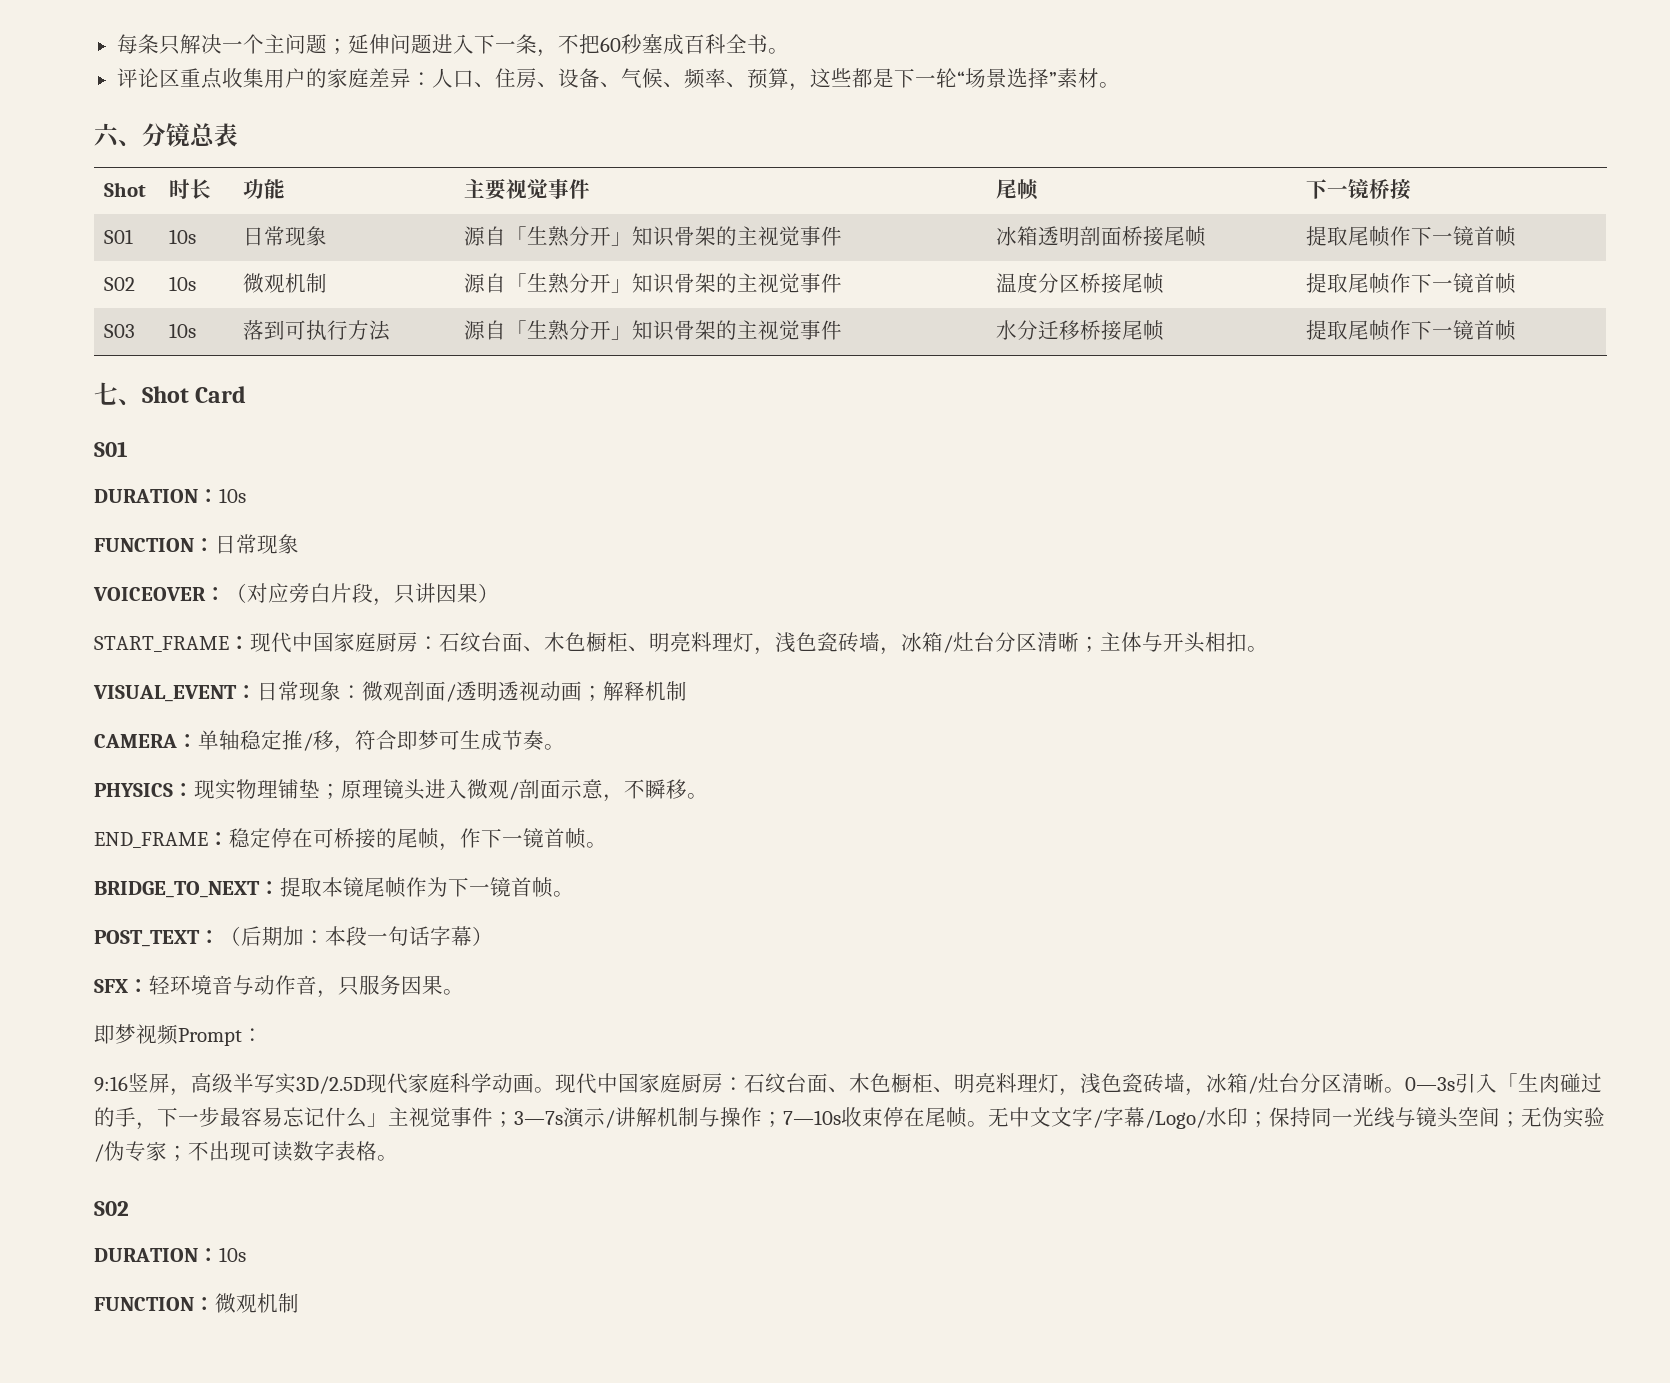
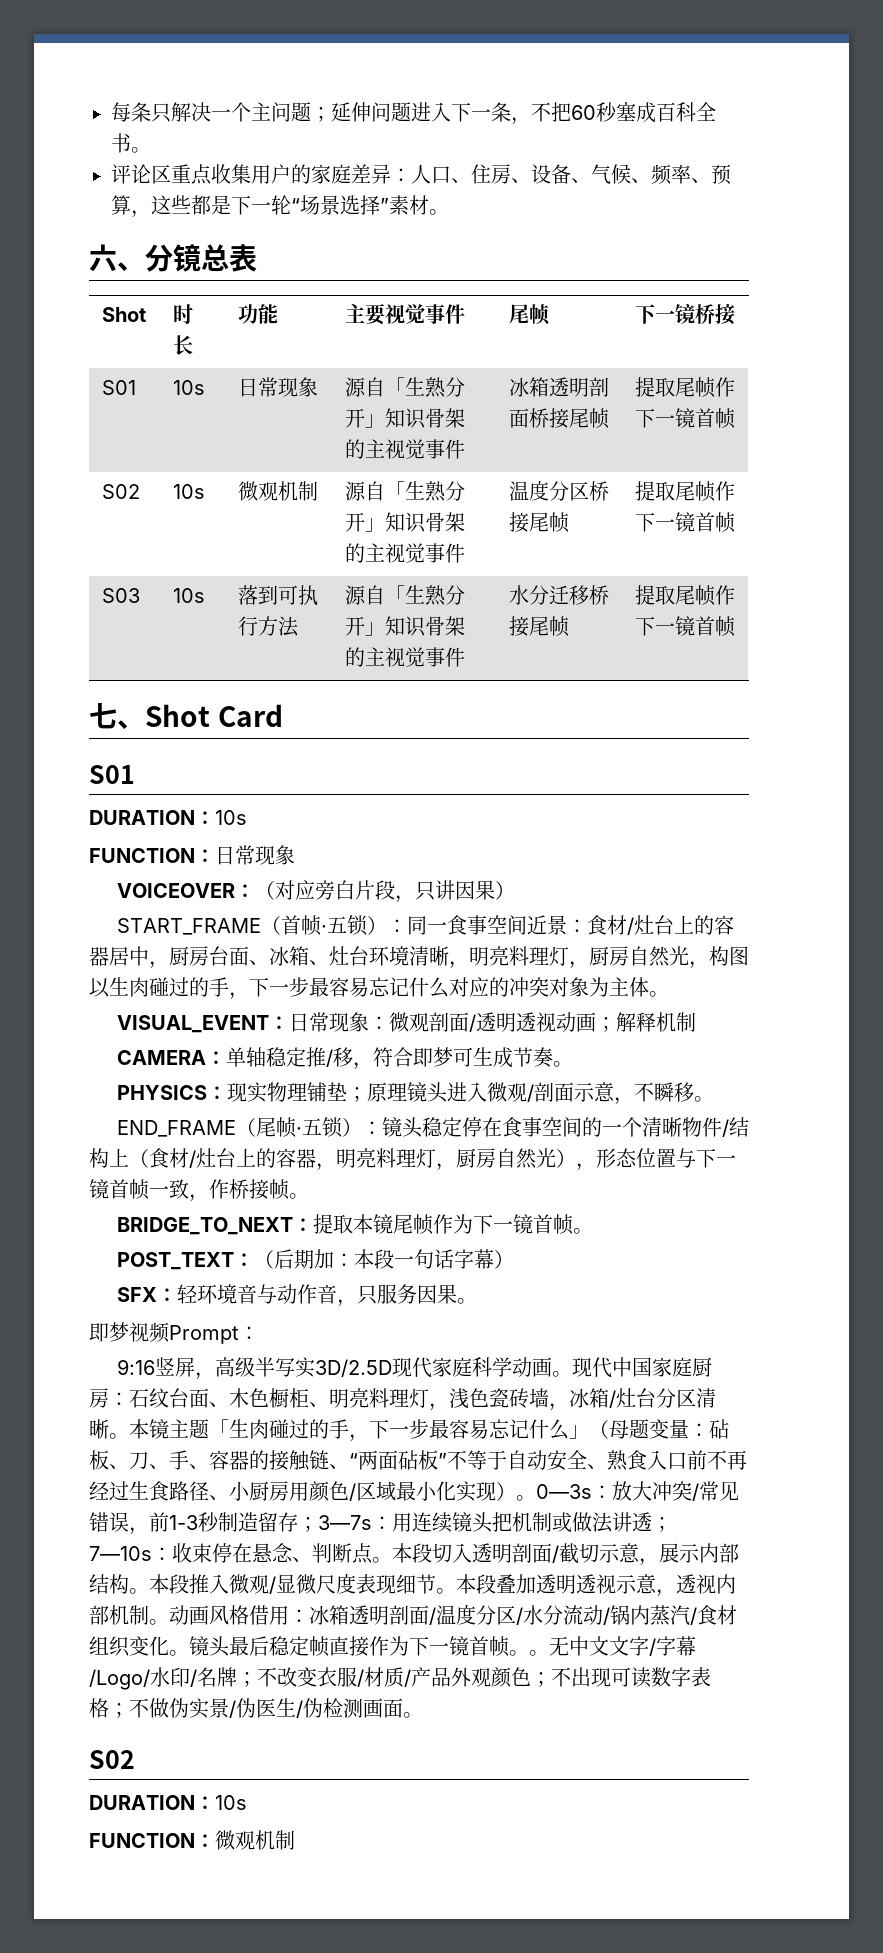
- START_FRAME：现代中国家庭厨房：石纹台面、木色橱柜、明亮料理灯，浅色瓷砖墙，冰箱/灶台分区清晰；主体与开头相扣。
+ START_FRAME（首帧·五锁）：同一食事空间近景：食材/灶台上的容器居中，厨房台面、冰箱、灶台环境清晰，明亮料理灯，厨房自然光，构图以生肉碰过的手，下一步最容易忘记什么对应的冲突对象为主体。
- END_FRAME：稳定停在可桥接的尾帧，作下一镜首帧。
+ END_FRAME（尾帧·五锁）：镜头稳定停在食事空间的一个清晰物件/结构上（食材/灶台上的容器，明亮料理灯，厨房自然光），形态位置与下一镜首帧一致，作桥接帧。
- 0—3s引入「生肉碰过的手，下一步最容易忘记什么」主视觉事件；3—7s演示/讲解机制与操作；7—10s收束停在尾帧。
+ 本镜主题「生肉碰过的手，下一步最容易忘记什么」（母题变量：砧板、刀、手、容器的接触链、“两面砧板”不等于自动安全、熟食入口前不再经过生食路径、小厨房用颜色/区域最小化实现）。0—3s：放大冲突/常见错误，前1-3秒制造留存；3—7s：用连续镜头把机制或做法讲透；7—10s：收束停在悬念、判断点。本段切入透明剖面/截切示意，展示内部结构。本段推入微观/显微尺度表现细节。本段叠加透明透视示意，透视内部机制。动画风格借用：冰箱透明剖面/温度分区/水分流动/锅内蒸汽/食材组织变化。镜头最后稳定帧直接作为下一镜首帧。。
- 无中文文字/字幕/Logo/水印；保持同一光线与镜头空间；无伪实验/伪专家；不出现可读数字表格。
+ 无中文文字/字幕/Logo/水印/名牌；不改变衣服/材质/产品外观颜色；不出现可读数字表格；不做伪实景/伪医生/伪检测画面。

